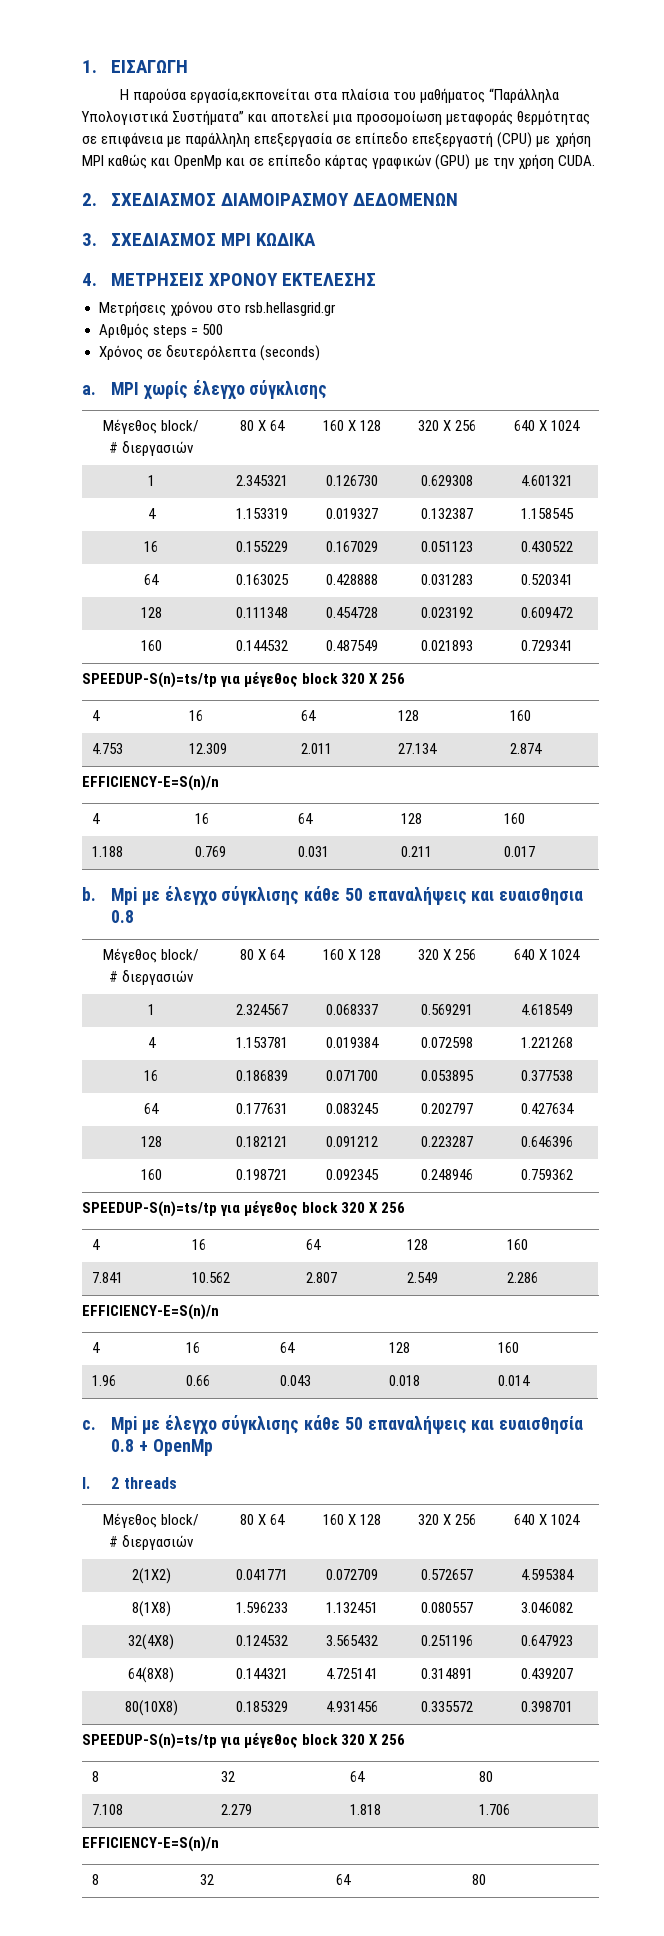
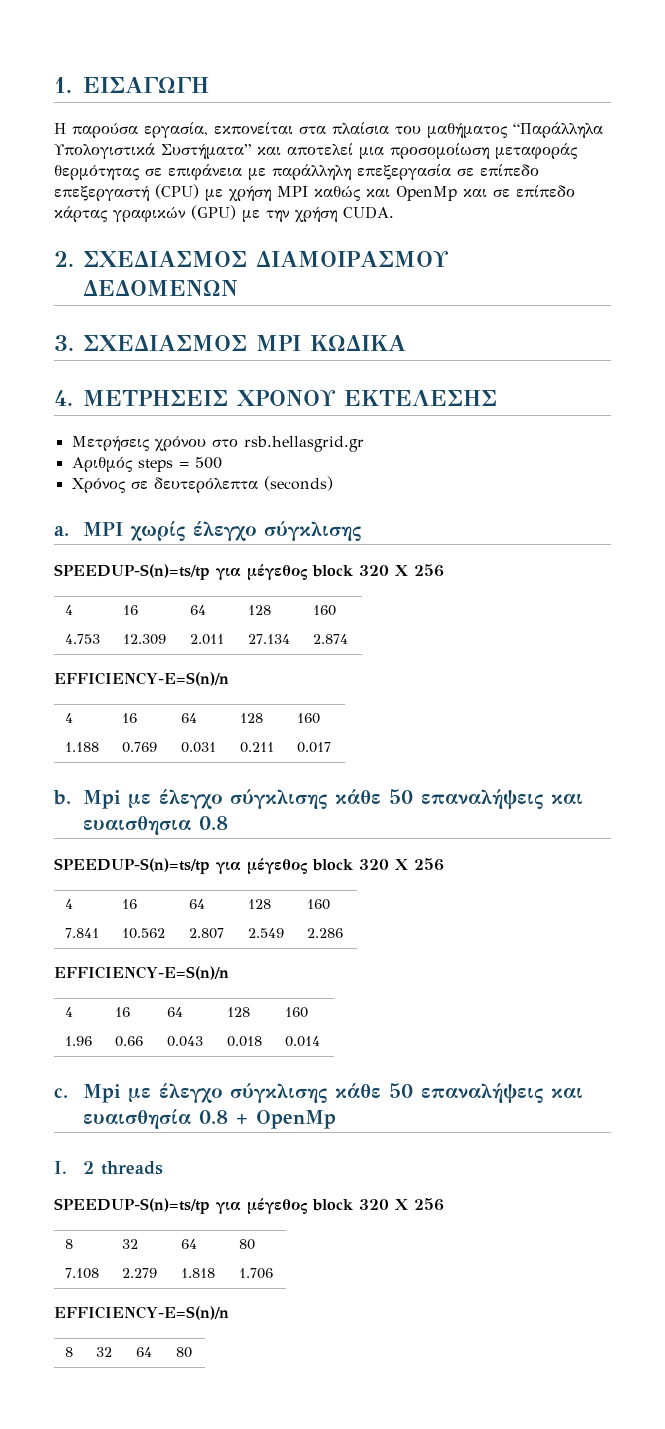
- H παρούσα εργασία,εκπονείται στα πλαίσια του μαθήματος “Παράλληλα Υπολογιστικά Συστήματα” και αποτελεί μια προσομοίωση μεταφοράς θερμότητας σε επιφάνεια με παράλληλη επεξεργασία σε επίπεδο επεξεργαστή (CPU) με χρήση MPI καθώς και OpenMp και σε επίπεδο κάρτας γραφικών (GPU) με την χρήση CUDA.
+ H παρούσα εργασία, εκπονείται στα πλαίσια του μαθήματος “Παράλληλα Υπολογιστικά Συστήματα” και αποτελεί μια προσομοίωση μεταφοράς θερμότητας σε επιφάνεια με παράλληλη επεξεργασία σε επίπεδο επεξεργαστή (CPU) με χρήση MPI καθώς και OpenMp και σε επίπεδο κάρτας γραφικών (GPU) με την χρήση CUDA.
  MPI χωρίς έλεγχο σύγκλισης
- Μέγεθος block/
- # διεργασιών | 80 Χ 64 | 160 Χ 128 | 320 X 256 | 640 Χ 1024
- 1 | 2.345321 | 0.126730 | 0.629308 | 4.601321
- 4 | 1.153319 | 0.019327 | 0.132387 | 1.158545
- 16 | 0.155229 | 0.167029 | 0.051123 | 0.430522
- 64 | 0.163025 | 0.428888 | 0.031283 | 0.520341
- 128 | 0.111348 | 0.454728 | 0.023192 | 0.609472
- 160 | 0.144532 | 0.487549 | 0.021893 | 0.729341
  Mpi με έλεγχο σύγκλισης κάθε 50 επαναλήψεις και ευαισθησια 0.8
- Μέγεθος block/
- # διεργασιών | 80 Χ 64 | 160 Χ 128 | 320 X 256 | 640 Χ 1024
- 1 | 2.324567 | 0.068337 | 0.569291 | 4.618549
- 4 | 1.153781 | 0.019384 | 0.072598 | 1.221268
- 16 | 0.186839 | 0.071700 | 0.053895 | 0.377538
- 64 | 0.177631 | 0.083245 | 0.202797 | 0.427634
- 128 | 0.182121 | 0.091212 | 0.223287 | 0.646396
- 160 | 0.198721 | 0.092345 | 0.248946 | 0.759362
  I. 2 threads
- Μέγεθος block/
- # διεργασιών | 80 Χ 64 | 160 Χ 128 | 320 X 256 | 640 Χ 1024
- 2(1X2) | 0.041771 | 0.072709 | 0.572657 | 4.595384
- 8(1X8) | 1.596233 | 1.132451 | 0.080557 | 3.046082
- 32(4X8) | 0.124532 | 3.565432 | 0.251196 | 0.647923
- 64(8X8) | 0.144321 | 4.725141 | 0.314891 | 0.439207
- 80(10X8) | 0.185329 | 4.931456 | 0.335572 | 0.398701

